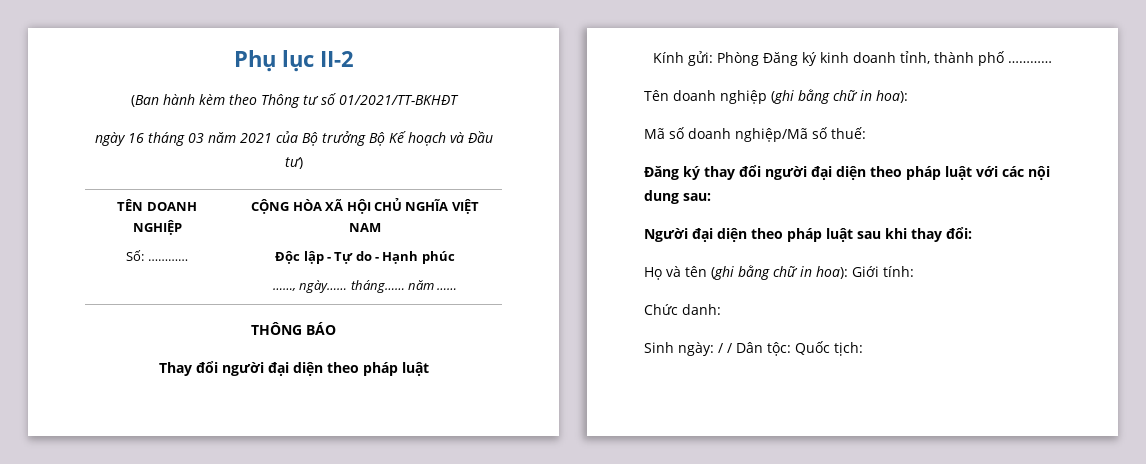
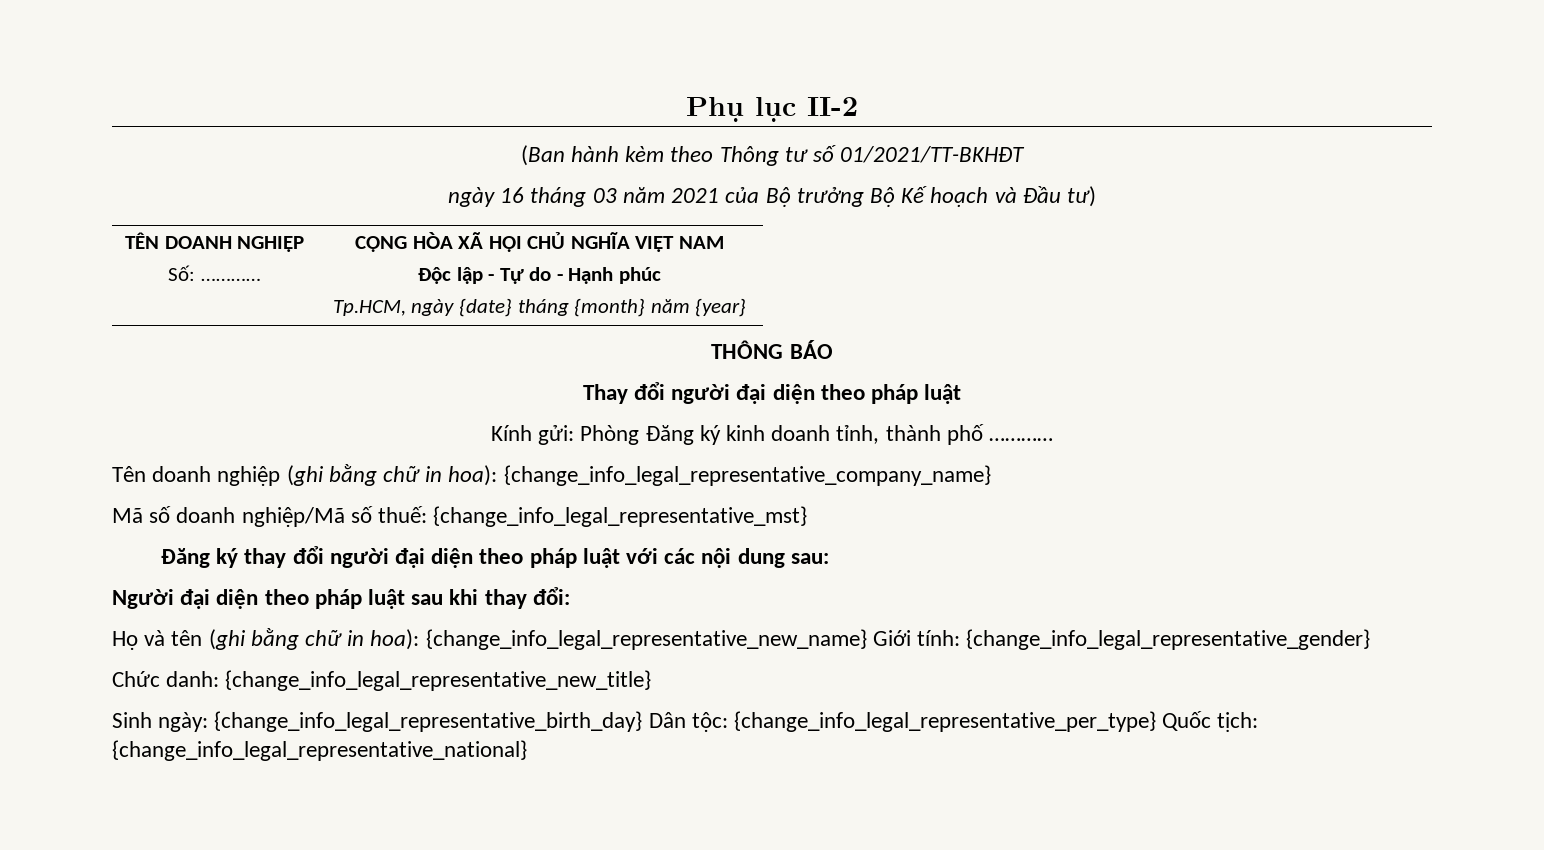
  TÊN DOANH NGHIỆP
  Số: ………… | CỘNG HÒA XÃ HỘI CHỦ NGHĨA VIỆT NAM
  Độc lập - Tự do - Hạnh phúc
- ……, ngày…… tháng…… năm ……
+ Tp.HCM, ngày {date} tháng {month} năm {year}
- Tên doanh nghiệp (ghi bằng chữ in hoa):
+ Tên doanh nghiệp (ghi bằng chữ in hoa): {change_info_legal_representative_company_name}
- Mã số doanh nghiệp/Mã số thuế:
+ Mã số doanh nghiệp/Mã số thuế: {change_info_legal_representative_mst}
- Họ và tên (ghi bằng chữ in hoa): Giới tính:
+ Họ và tên (ghi bằng chữ in hoa): {change_info_legal_representative_new_name} Giới tính: {change_info_legal_representative_gender}
- Chức danh:
+ Chức danh: {change_info_legal_representative_new_title}
- Sinh ngày: / / Dân tộc: Quốc tịch:
+ Sinh ngày: {change_info_legal_representative_birth_day} Dân tộc: {change_info_legal_representative_per_type} Quốc tịch: {change_info_legal_representative_national}

